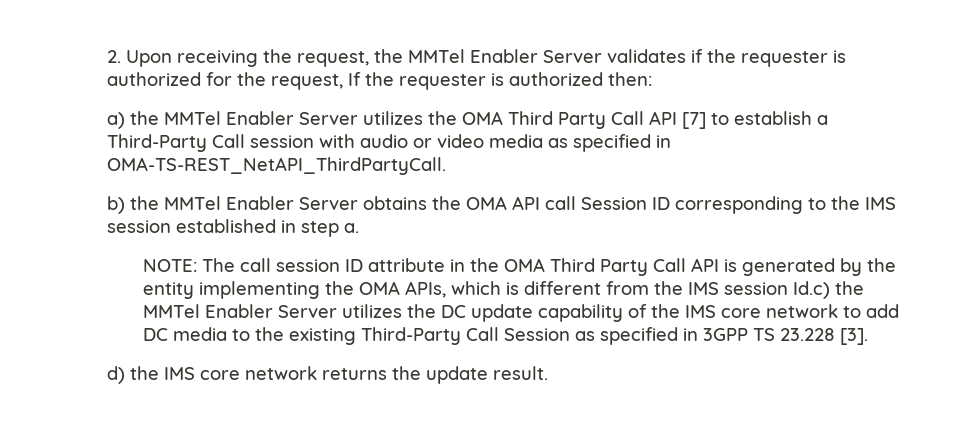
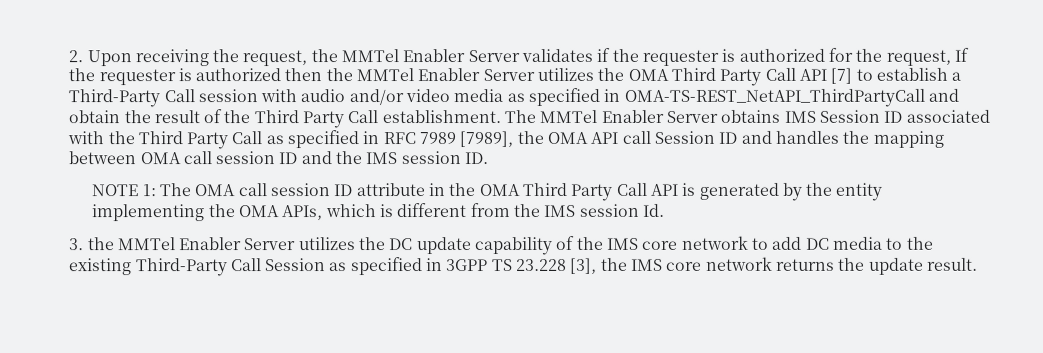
- 2. Upon receiving the request, the MMTel Enabler Server validates if the requester is authorized for the request, If the requester is authorized then:
- a) the MMTel Enabler Server utilizes the OMA Third Party Call API [7] to establish a Third-Party Call session with audio or video media as specified in OMA-TS-REST_NetAPI_ThirdPartyCall.
- b) the MMTel Enabler Server obtains the OMA API call Session ID corresponding to the IMS session established in step a.
- NOTE: The call session ID attribute in the OMA Third Party Call API is generated by the entity implementing the OMA APIs, which is different from the IMS session Id.c) the MMTel Enabler Server utilizes the DC update capability of the IMS core network to add DC media to the existing Third-Party Call Session as specified in 3GPP TS 23.228 [3].
- d) the IMS core network returns the update result.
+ 2. Upon receiving the request, the MMTel Enabler Server validates if the requester is authorized for the request, If the requester is authorized then the MMTel Enabler Server utilizes the OMA Third Party Call API [7] to establish a Third-Party Call session with audio and/or video media as specified in OMA-TS-REST_NetAPI_ThirdPartyCall and obtain the result of the Third Party Call establishment. The MMTel Enabler Server obtains IMS Session ID associated with the Third Party Call as specified in RFC 7989 [7989], the OMA API call Session ID and handles the mapping between OMA call session ID and the IMS session ID.
+ NOTE 1: The OMA call session ID attribute in the OMA Third Party Call API is generated by the entity implementing the OMA APIs, which is different from the IMS session Id.
+ 3. the MMTel Enabler Server utilizes the DC update capability of the IMS core network to add DC media to the existing Third-Party Call Session as specified in 3GPP TS 23.228 [3], the IMS core network returns the update result.

